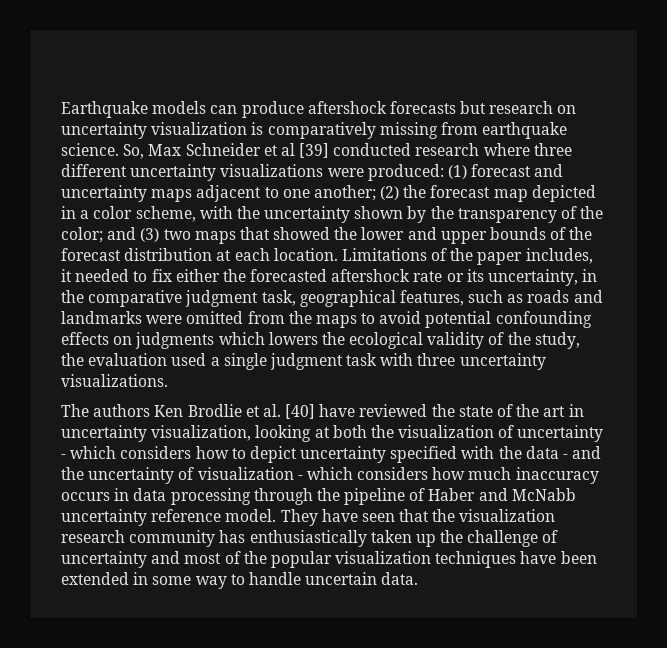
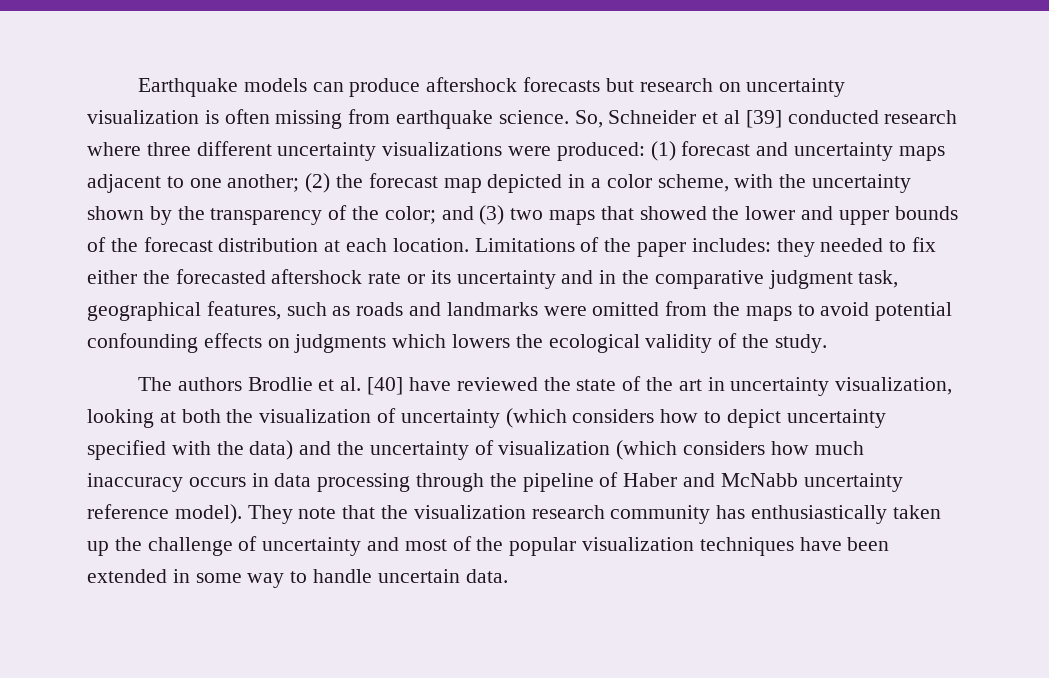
- Earthquake models can produce aftershock forecasts but research on uncertainty visualization is comparatively missing from earthquake science.
+ Earthquake models can produce aftershock forecasts but research on uncertainty visualization is often missing from earthquake science.
- So, Max Schneider et al [39] conducted research where three different uncertainty visualizations were produced: (1) forecast and uncertainty maps adjacent to one another; (2) the forecast map depicted in a color scheme, with the uncertainty shown by the transparency of the color; and (3) two maps that showed the lower and upper bounds of the forecast distribution at each location.
+ So, Schneider et al [39] conducted research where three different uncertainty visualizations were produced: (1) forecast and uncertainty maps adjacent to one another; (2) the forecast map depicted in a color scheme, with the uncertainty shown by the transparency of the color; and (3) two maps that showed the lower and upper bounds of the forecast distribution at each location.
- Limitations of the paper includes, it needed to fix either the forecasted aftershock rate or its uncertainty, in the comparative judgment task, geographical features, such as roads and landmarks were omitted from the maps to avoid potential confounding effects on judgments which lowers the ecological validity of the study, the evaluation used a single judgment task with three uncertainty visualizations.
+ Limitations of the paper includes: they needed to fix either the forecasted aftershock rate or its uncertainty and in the comparative judgment task, geographical features, such as roads and landmarks were omitted from the maps to avoid potential confounding effects on judgments which lowers the ecological validity of the study.
- The authors Ken Brodlie et al. [40] have reviewed the state of the art in uncertainty visualization, looking at both the visualization of uncertainty - which considers how to depict uncertainty specified with the data - and the uncertainty of visualization - which considers how much inaccuracy occurs in data processing through the pipeline of Haber and McNabb uncertainty reference model. They have seen that the visualization research community has enthusiastically taken up the challenge of uncertainty and most of the popular visualization techniques have been extended in some way to handle uncertain data.
+ The authors Brodlie et al. [40] have reviewed the state of the art in uncertainty visualization, looking at both the visualization of uncertainty (which considers how to depict uncertainty specified with the data) and the uncertainty of visualization (which considers how much inaccuracy occurs in data processing through the pipeline of Haber and McNabb uncertainty reference model). They note that the visualization research community has enthusiastically taken up the challenge of uncertainty and most of the popular visualization techniques have been extended in some way to handle uncertain data.

